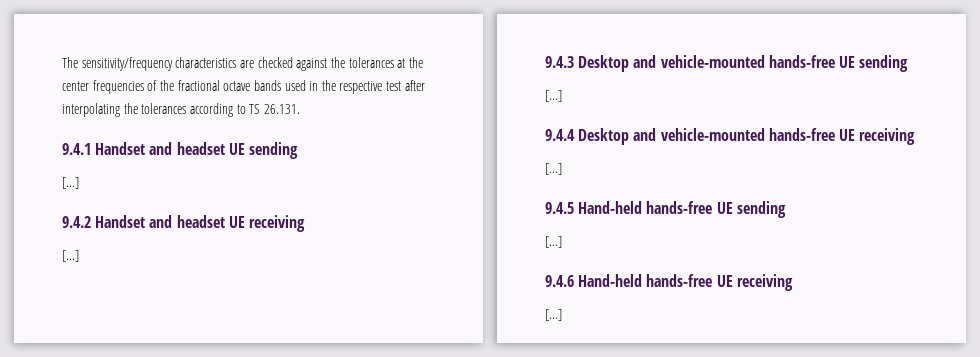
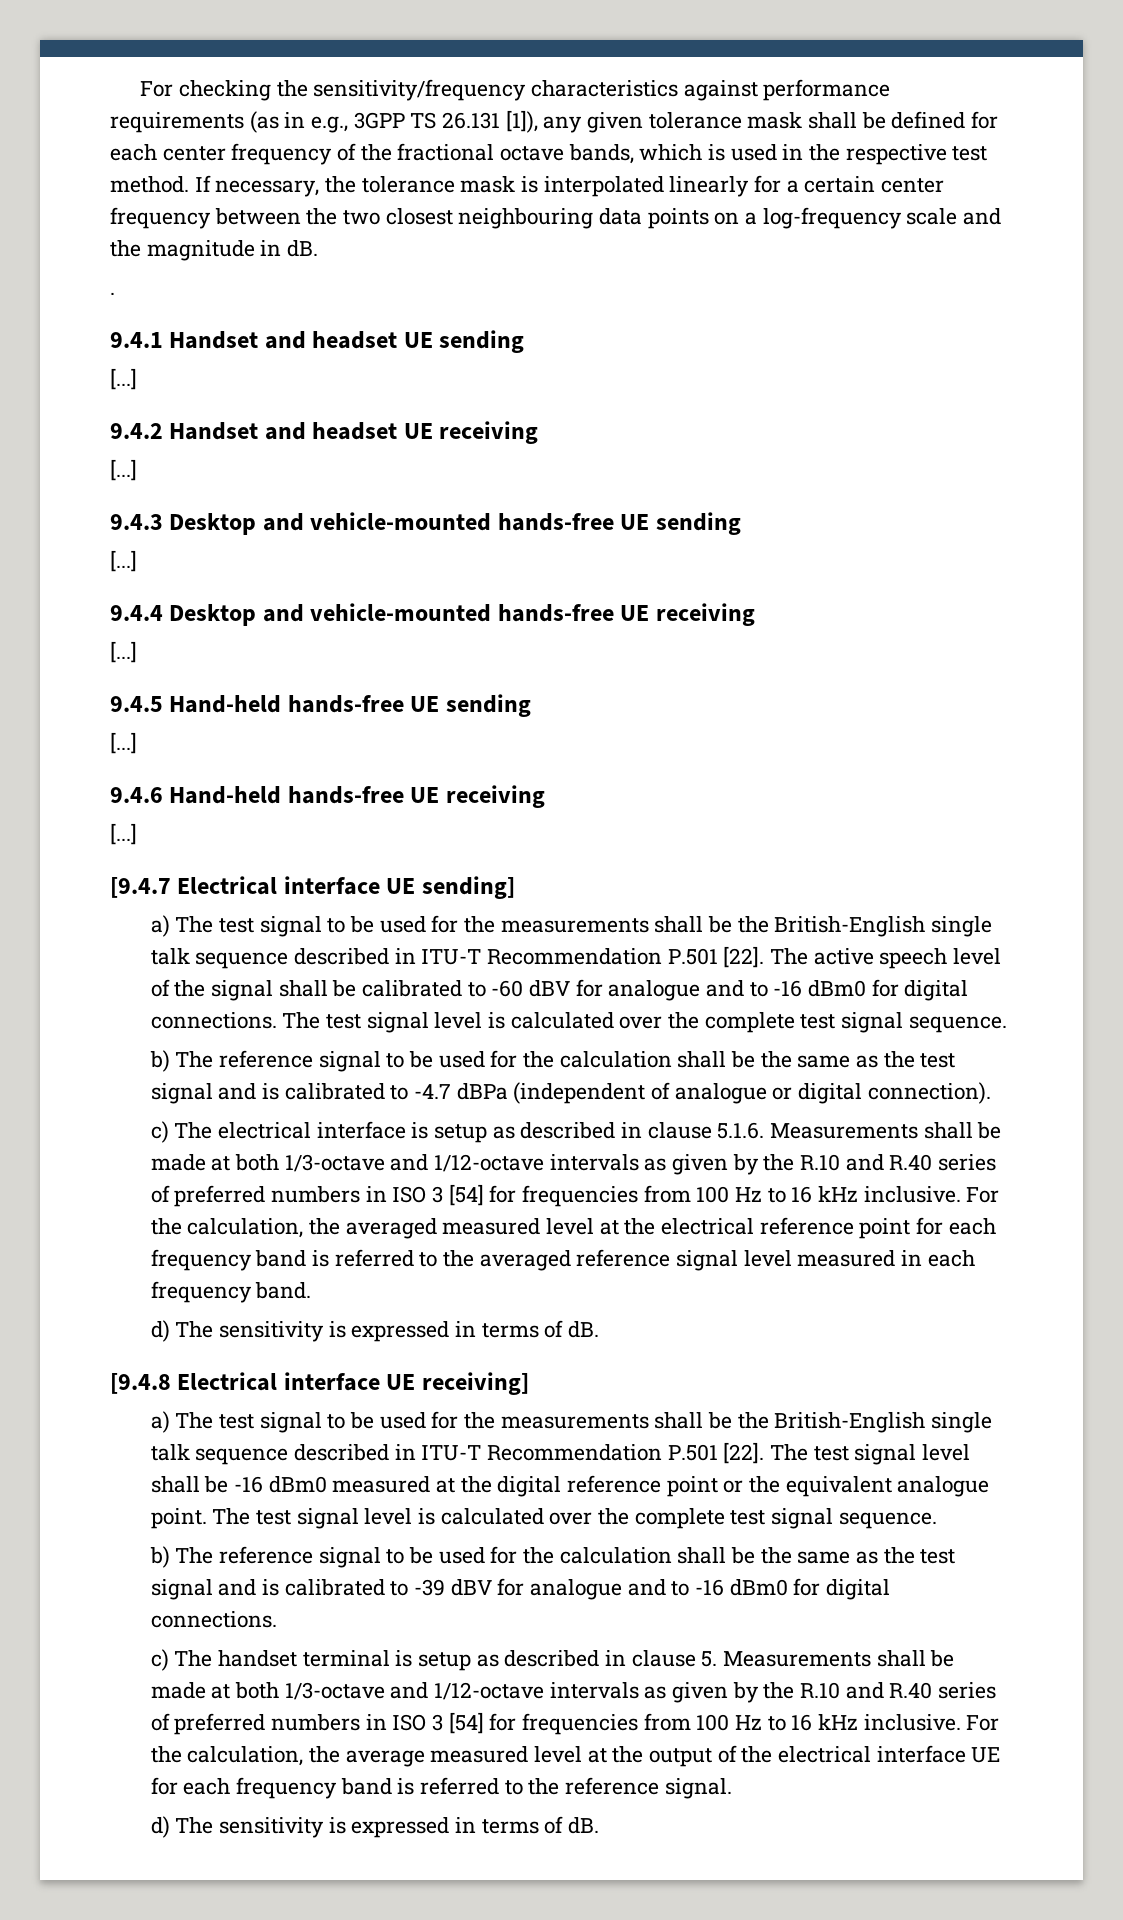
- The sensitivity/frequency characteristics are checked against the tolerances at the center frequencies of the fractional octave bands used in the respective test after interpolating the tolerances according to TS 26.131.
+ For checking the sensitivity/frequency characteristics against performance requirements (as in e.g., 3GPP TS 26.131 [1]), any given tolerance mask shall be defined for each center frequency of the fractional octave bands, which is used in the respective test method. If necessary, the tolerance mask is interpolated linearly for a certain center frequency between the two closest neighbouring data points on a log-frequency scale and the magnitude in dB.
+ .
+ [9.4.7 Electrical interface UE sending]
+ a) The test signal to be used for the measurements shall be the British-English single talk sequence described in ITU-T Recommendation P.501 [22]. The active speech level of the signal shall be calibrated to -60 dBV for analogue and to -16 dBm0 for digital connections. The test signal level is calculated over the complete test signal sequence.
+ b) The reference signal to be used for the calculation shall be the same as the test signal and is calibrated to -4.7 dBPa (independent of analogue or digital connection).
+ c) The electrical interface is setup as described in clause 5.1.6. Measurements shall be made at both 1/3-octave and 1/12-octave intervals as given by the R.10 and R.40 series of preferred numbers in ISO 3 [54] for frequencies from 100 Hz to 16 kHz inclusive. For the calculation, the averaged measured level at the electrical reference point for each frequency band is referred to the averaged reference signal level measured in each frequency band.
+ d) The sensitivity is expressed in terms of dB.
+ [9.4.8 Electrical interface UE receiving]
+ a) The test signal to be used for the measurements shall be the British-English single talk sequence described in ITU-T Recommendation P.501 [22]. The test signal level shall be -16 dBm0 measured at the digital reference point or the equivalent analogue point. The test signal level is calculated over the complete test signal sequence.
+ b) The reference signal to be used for the calculation shall be the same as the test signal and is calibrated to -39 dBV for analogue and to -16 dBm0 for digital connections.
+ c) The handset terminal is setup as described in clause 5. Measurements shall be made at both 1/3-octave and 1/12-octave intervals as given by the R.10 and R.40 series of preferred numbers in ISO 3 [54] for frequencies from 100 Hz to 16 kHz inclusive. For the calculation, the average measured level at the output of the electrical interface UE for each frequency band is referred to the reference signal.
+ d) The sensitivity is expressed in terms of dB.

